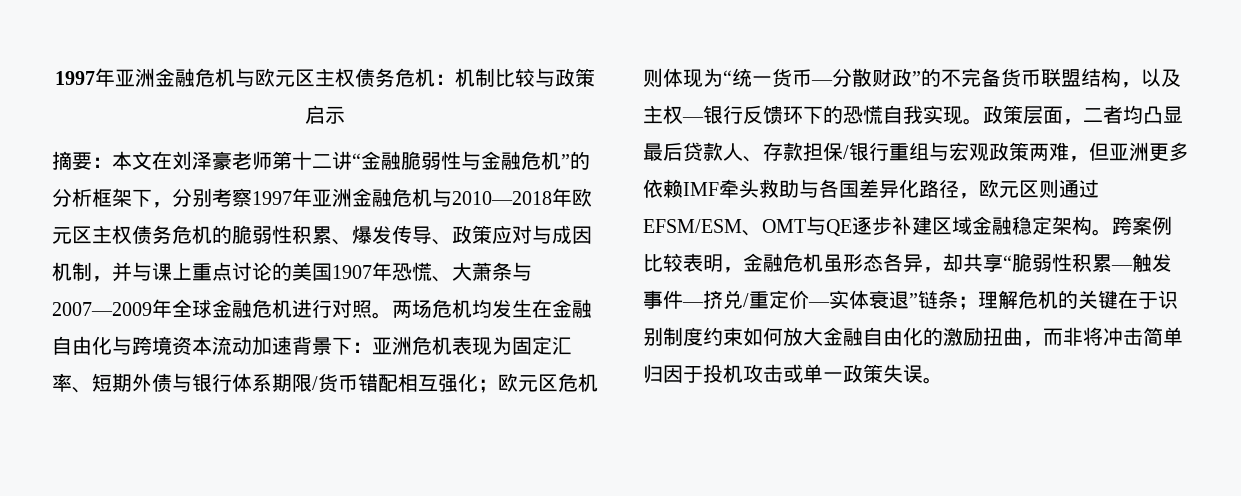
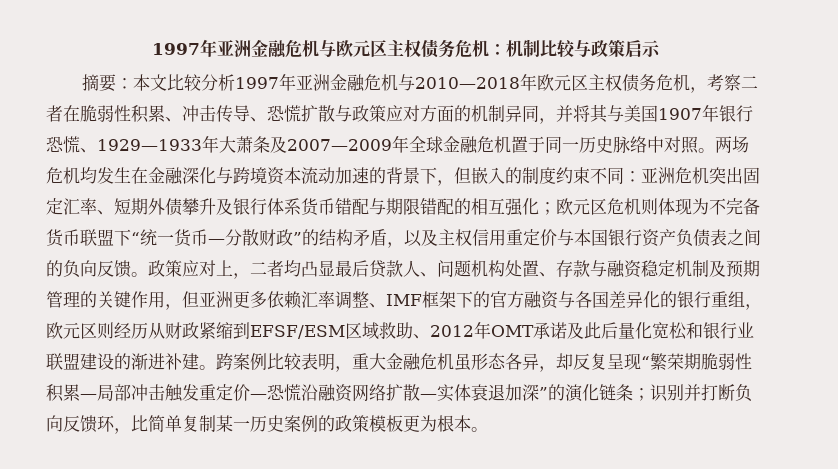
- 摘要：本文在刘泽豪老师第十二讲“金融脆弱性与金融危机”的分析框架下，分别考察1997年亚洲金融危机与2010—2018年欧元区主权债务危机的脆弱性积累、爆发传导、政策应对与成因机制，并与课上重点讨论的美国1907年恐慌、大萧条与2007—2009年全球金融危机进行对照。
+ 摘要：本文比较分析1997年亚洲金融危机与2010—2018年欧元区主权债务危机，考察二者在脆弱性积累、冲击传导、恐慌扩散与政策应对方面的机制异同，并将其与美国1907年银行恐慌、1929—1933年大萧条及2007—2009年全球金融危机置于同一历史脉络中对照。
- 两场危机均发生在金融自由化与跨境资本流动加速背景下：亚洲危机表现为固定汇率、短期外债与银行体系期限/货币错配相互强化；欧元区危机则体现为“统一货币—分散财政”的不完备货币联盟结构，以及主权—银行反馈环下的恐慌自我实现。政策层面，二者均凸显最后贷款人、存款担保/银行重组与宏观政策两难，但亚洲更多依赖IMF牵头救助与各国差异化路径，欧元区则通过EFSM/ESM、OMT与QE逐步补建区域金融稳定架构。
+ 两场危机均发生在金融深化与跨境资本流动加速的背景下，但嵌入的制度约束不同：亚洲危机突出固定汇率、短期外债攀升及银行体系货币错配与期限错配的相互强化；欧元区危机则体现为不完备货币联盟下“统一货币—分散财政”的结构矛盾，以及主权信用重定价与本国银行资产负债表之间的负向反馈。政策应对上，二者均凸显最后贷款人、问题机构处置、存款与融资稳定机制及预期管理的关键作用，但亚洲更多依赖汇率调整、IMF框架下的官方融资与各国差异化的银行重组，欧元区则经历从财政紧缩到EFSF/ESM区域救助、2012年OMT承诺及此后量化宽松和银行业联盟建设的渐进补建。
- 跨案例比较表明，金融危机虽形态各异，却共享“脆弱性积累—触发事件—挤兑/重定价—实体衰退”链条；理解危机的关键在于识别制度约束如何放大金融自由化的激励扭曲，而非将冲击简单归因于投机攻击或单一政策失误。
+ 跨案例比较表明，重大金融危机虽形态各异，却反复呈现“繁荣期脆弱性积累—局部冲击触发重定价—恐慌沿融资网络扩散—实体衰退加深”的演化链条；识别并打断负向反馈环，比简单复制某一历史案例的政策模板更为根本。

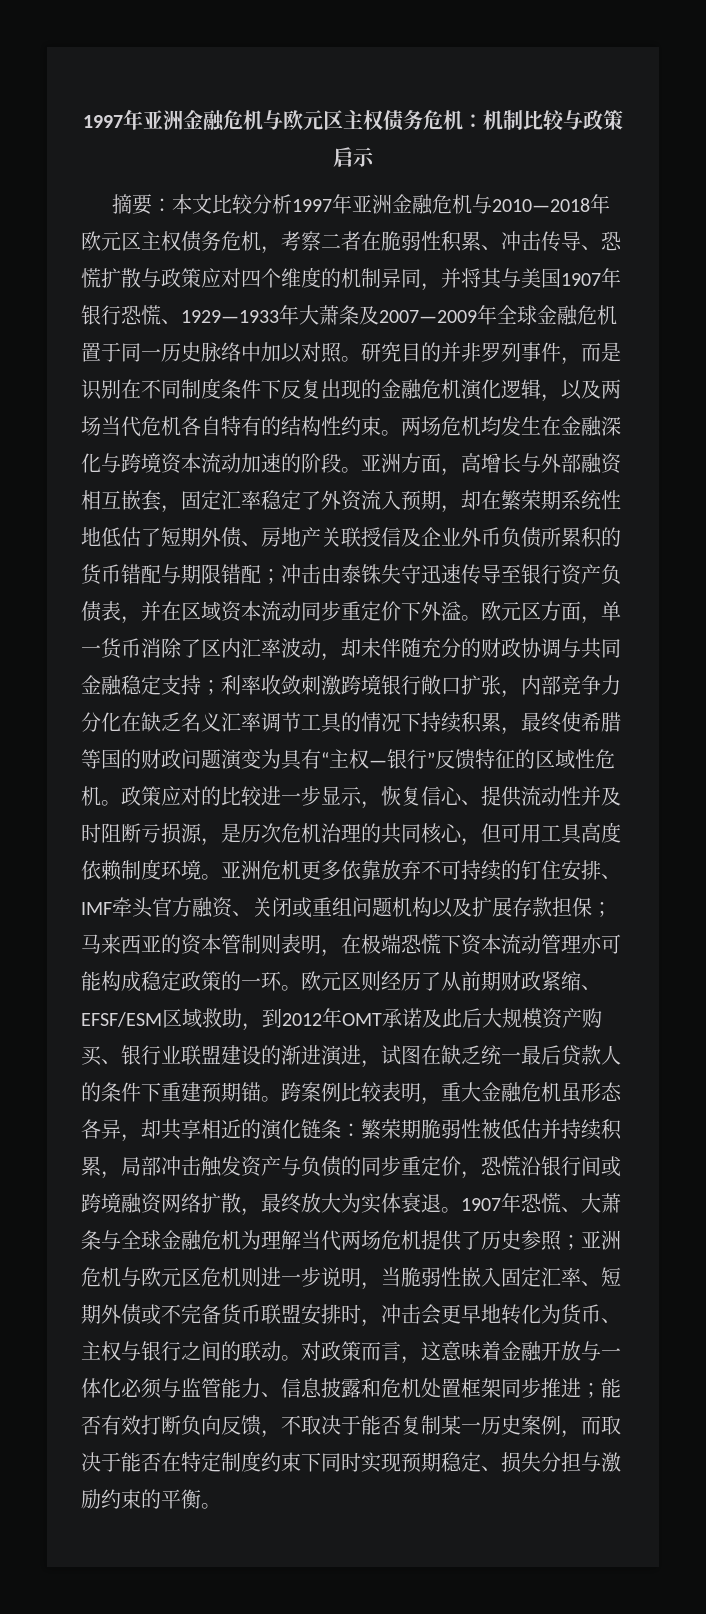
- 摘要：本文比较分析1997年亚洲金融危机与2010—2018年欧元区主权债务危机，考察二者在脆弱性积累、冲击传导、恐慌扩散与政策应对方面的机制异同，并将其与美国1907年银行恐慌、1929—1933年大萧条及2007—2009年全球金融危机置于同一历史脉络中对照。
+ 摘要：本文比较分析1997年亚洲金融危机与2010—2018年欧元区主权债务危机，考察二者在脆弱性积累、冲击传导、恐慌扩散与政策应对四个维度的机制异同，并将其与美国1907年银行恐慌、1929—1933年大萧条及2007—2009年全球金融危机置于同一历史脉络中加以对照。研究目的并非罗列事件，而是识别在不同制度条件下反复出现的金融危机演化逻辑，以及两场当代危机各自特有的结构性约束。
- 两场危机均发生在金融深化与跨境资本流动加速的背景下，但嵌入的制度约束不同：亚洲危机突出固定汇率、短期外债攀升及银行体系货币错配与期限错配的相互强化；欧元区危机则体现为不完备货币联盟下“统一货币—分散财政”的结构矛盾，以及主权信用重定价与本国银行资产负债表之间的负向反馈。政策应对上，二者均凸显最后贷款人、问题机构处置、存款与融资稳定机制及预期管理的关键作用，但亚洲更多依赖汇率调整、IMF框架下的官方融资与各国差异化的银行重组，欧元区则经历从财政紧缩到EFSF/ESM区域救助、2012年OMT承诺及此后量化宽松和银行业联盟建设的渐进补建。
+ 两场危机均发生在金融深化与跨境资本流动加速的阶段。亚洲方面，高增长与外部融资相互嵌套，固定汇率稳定了外资流入预期，却在繁荣期系统性地低估了短期外债、房地产关联授信及企业外币负债所累积的货币错配与期限错配；冲击由泰铢失守迅速传导至银行资产负债表，并在区域资本流动同步重定价下外溢。欧元区方面，单一货币消除了区内汇率波动，却未伴随充分的财政协调与共同金融稳定支持；利率收敛刺激跨境银行敞口扩张，内部竞争力分化在缺乏名义汇率调节工具的情况下持续积累，最终使希腊等国的财政问题演变为具有“主权—银行”反馈特征的区域性危机。政策应对的比较进一步显示，恢复信心、提供流动性并及时阻断亏损源，是历次危机治理的共同核心，但可用工具高度依赖制度环境。亚洲危机更多依靠放弃不可持续的钉住安排、IMF牵头官方融资、关闭或重组问题机构以及扩展存款担保；马来西亚的资本管制则表明，在极端恐慌下资本流动管理亦可能构成稳定政策的一环。欧元区则经历了从前期财政紧缩、EFSF/ESM区域救助，到2012年OMT承诺及此后大规模资产购买、银行业联盟建设的渐进演进，试图在缺乏统一最后贷款人的条件下重建预期锚。
- 跨案例比较表明，重大金融危机虽形态各异，却反复呈现“繁荣期脆弱性积累—局部冲击触发重定价—恐慌沿融资网络扩散—实体衰退加深”的演化链条；识别并打断负向反馈环，比简单复制某一历史案例的政策模板更为根本。
+ 跨案例比较表明，重大金融危机虽形态各异，却共享相近的演化链条：繁荣期脆弱性被低估并持续积累，局部冲击触发资产与负债的同步重定价，恐慌沿银行间或跨境融资网络扩散，最终放大为实体衰退。1907年恐慌、大萧条与全球金融危机为理解当代两场危机提供了历史参照；亚洲危机与欧元区危机则进一步说明，当脆弱性嵌入固定汇率、短期外债或不完备货币联盟安排时，冲击会更早地转化为货币、主权与银行之间的联动。对政策而言，这意味着金融开放与一体化必须与监管能力、信息披露和危机处置框架同步推进；能否有效打断负向反馈，不取决于能否复制某一历史案例，而取决于能否在特定制度约束下同时实现预期稳定、损失分担与激励约束的平衡。

